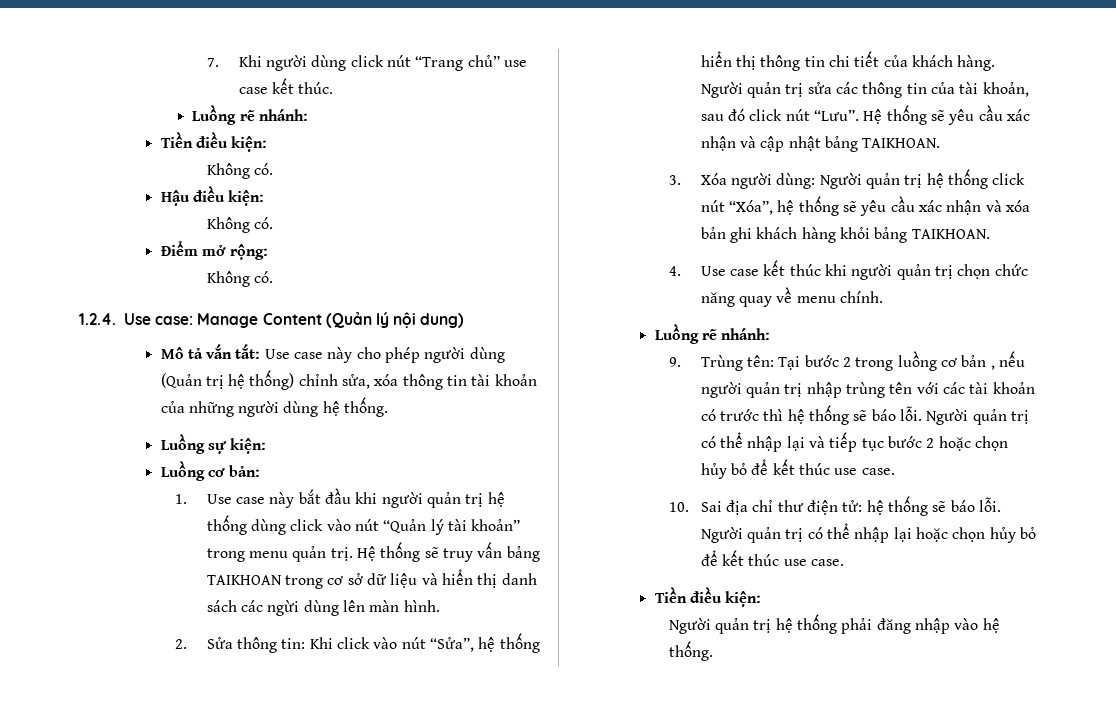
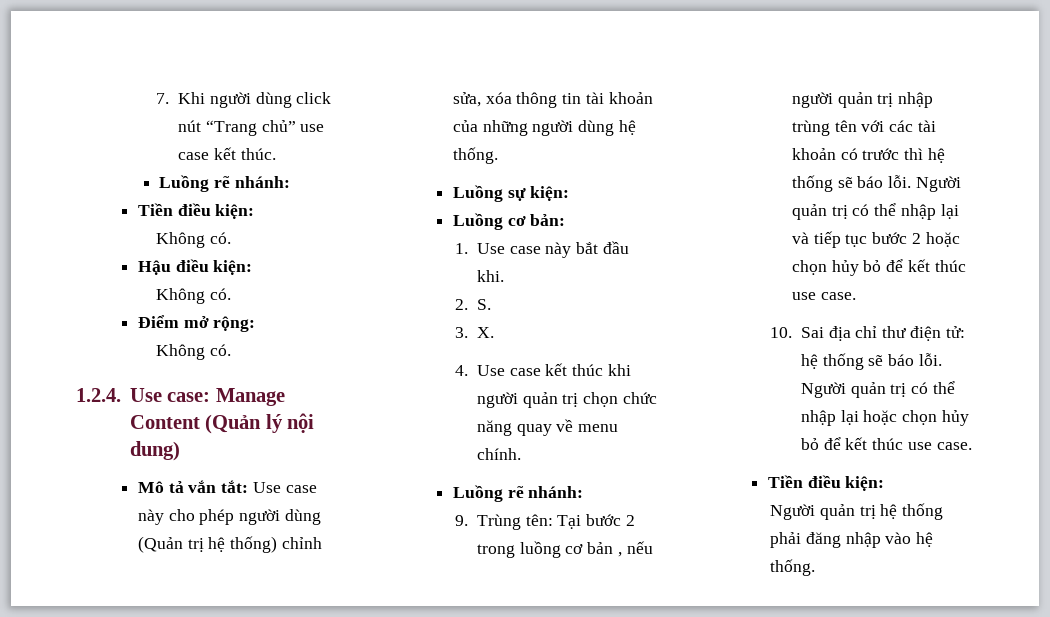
- 1. Use case này bắt đầu khi người quản trị hệ thống dùng click vào nút “Quản lý tài khoản” trong menu quản trị. Hệ thống sẽ truy vấn bảng TAIKHOAN trong cơ sở dữ liệu và hiển thị danh sách các ngừi dùng lên màn hình.
- 2. Sửa thông tin: Khi click vào nút “Sửa”, hệ thống hiển thị thông tin chi tiết của khách hàng. Người quản trị sửa các thông tin của tài khoản, sau đó click nút “Lưu”. Hệ thống sẽ yêu cầu xác nhận và cập nhật bảng TAIKHOAN.
- 3. Xóa người dùng: Người quản trị hệ thống click nút “Xóa”, hệ thống sẽ yêu cầu xác nhận và xóa bản ghi khách hàng khỏi bảng TAIKHOAN.
+ 1. Use case này bắt đầu khi.
+ 2. S.
+ 3. X.

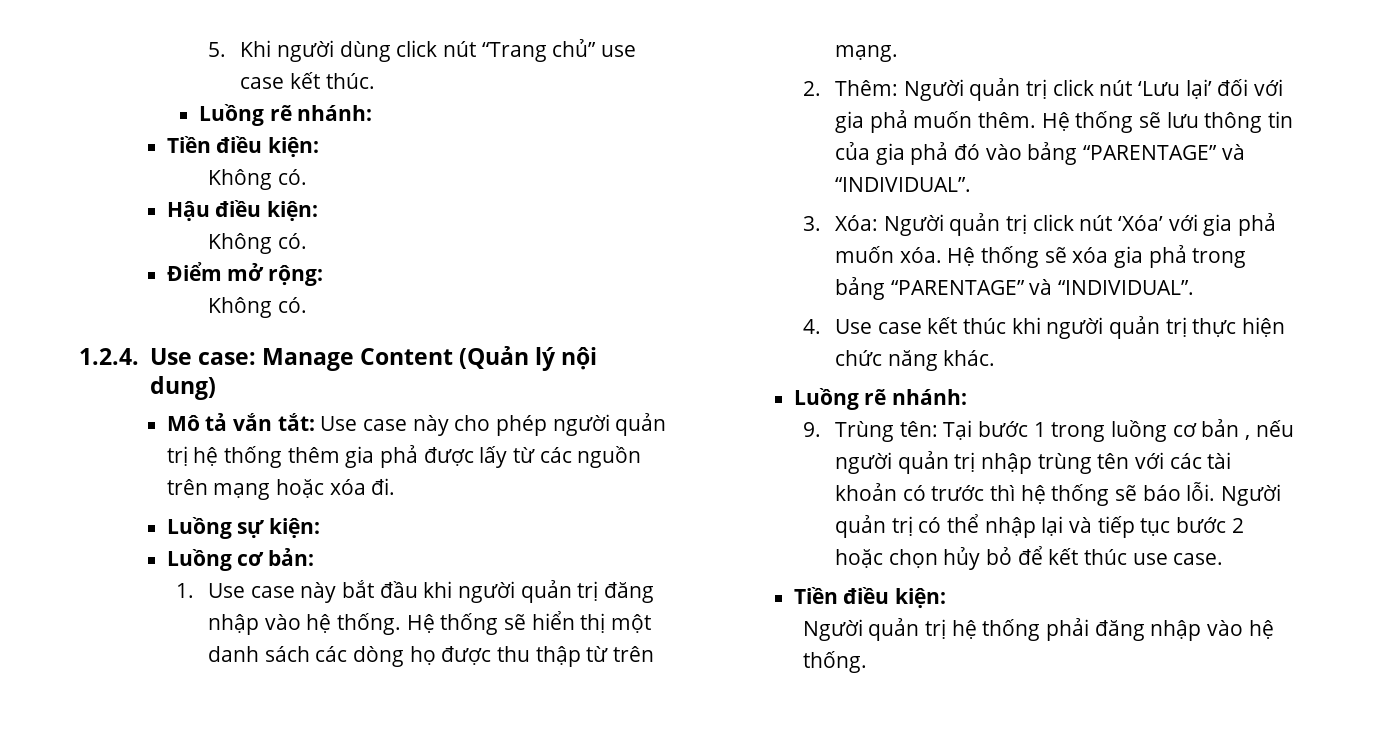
- 7. Khi người dùng click nút “Trang chủ” use case kết thúc.
+ 5. Khi người dùng click nút “Trang chủ” use case kết thúc.
- Mô tả vắn tắt: Use case này cho phép người dùng (Quản trị hệ thống) chỉnh sửa, xóa thông tin tài khoản của những người dùng hệ thống.
+ Mô tả vắn tắt: Use case này cho phép người quản trị hệ thống thêm gia phả được lấy từ các nguồn trên mạng hoặc xóa đi.
- 1. Use case này bắt đầu khi.
- 2. S.
- 3. X.
+ 1. Use case này bắt đầu khi người quản trị đăng nhập vào hệ thống. Hệ thống sẽ hiển thị một danh sách các dòng họ được thu thập từ trên mạng.
+ 2. Thêm: Người quản trị click nút ‘Lưu lại’ đối với gia phả muốn thêm. Hệ thống sẽ lưu thông tin của gia phả đó vào bảng “PARENTAGE” và “INDIVIDUAL”.
+ 3. Xóa: Người quản trị click nút ‘Xóa’ với gia phả muốn xóa. Hệ thống sẽ xóa gia phả trong bảng “PARENTAGE” và “INDIVIDUAL”.
- 4. Use case kết thúc khi người quản trị chọn chức năng quay về menu chính.
+ 4. Use case kết thúc khi người quản trị thực hiện chức năng khác.
- 9. Trùng tên: Tại bước 2 trong luồng cơ bản , nếu người quản trị nhập trùng tên với các tài khoản có trước thì hệ thống sẽ báo lỗi.
+ 9. Trùng tên: Tại bước 1 trong luồng cơ bản , nếu người quản trị nhập trùng tên với các tài khoản có trước thì hệ thống sẽ báo lỗi.
- 10. Sai địa chỉ thư điện tử: hệ thống sẽ báo lỗi. Người quản trị có thể nhập lại hoặc chọn hủy bỏ để kết thúc use case.

